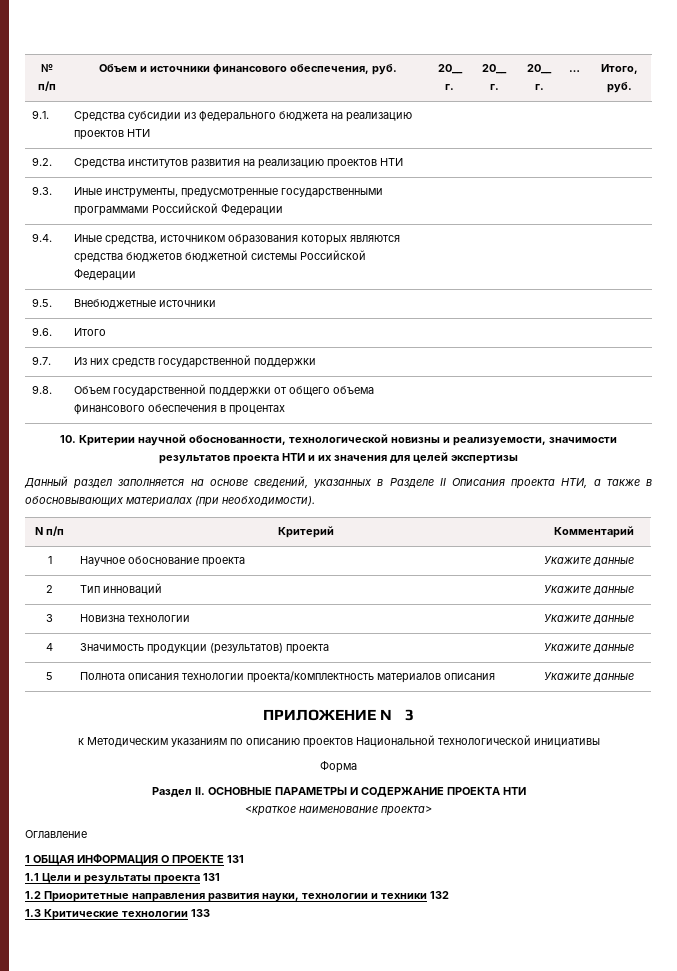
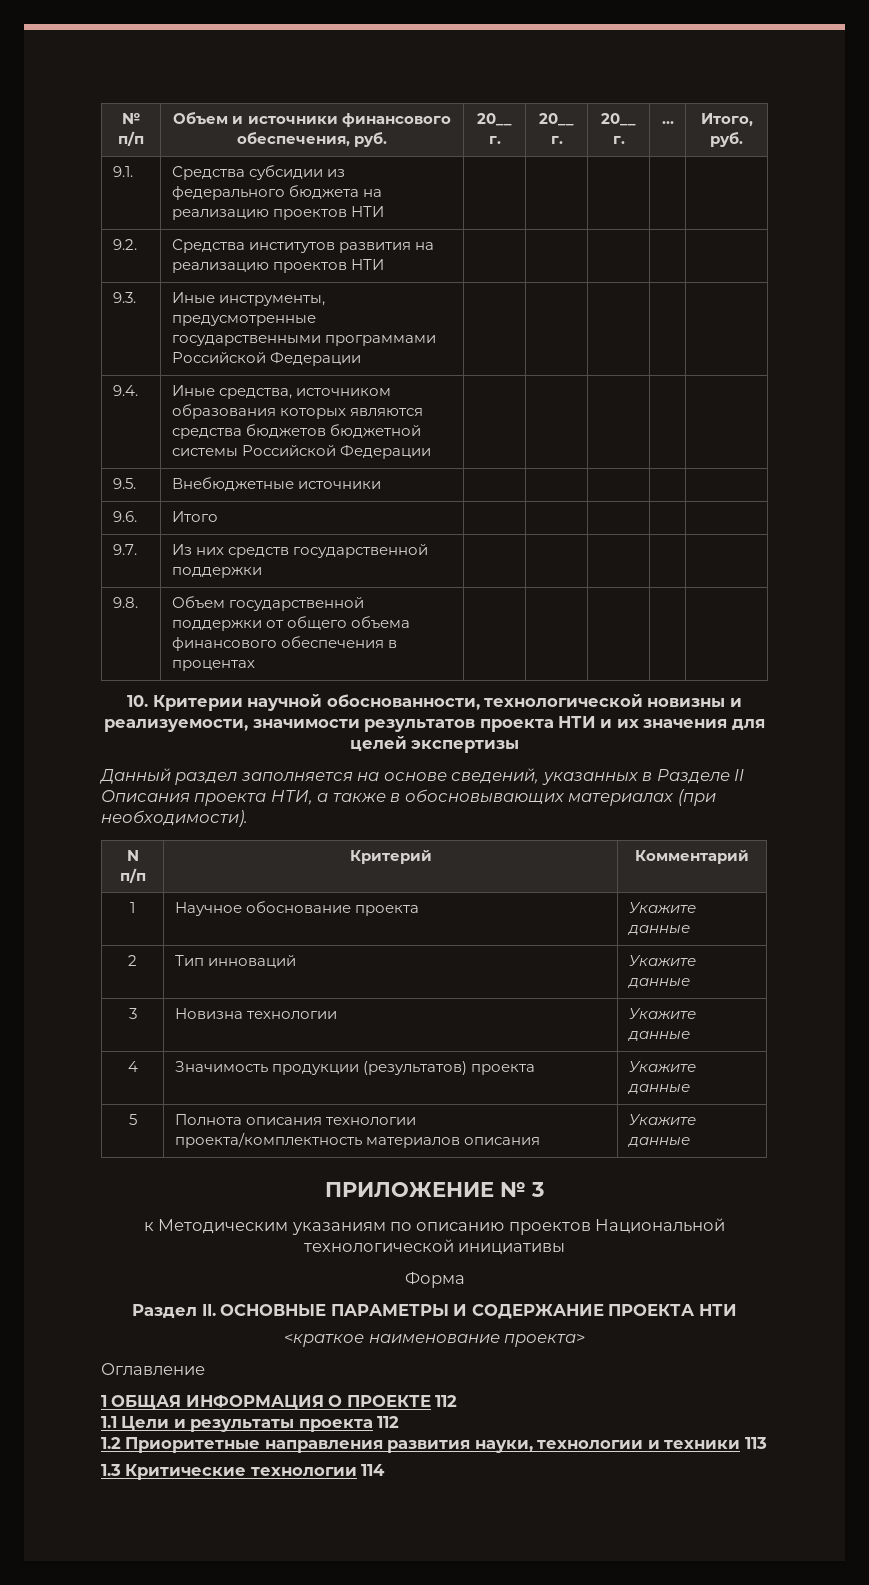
- 1 ОБЩАЯ ИНФОРМАЦИЯ О ПРОЕКТЕ 131
+ 1 ОБЩАЯ ИНФОРМАЦИЯ О ПРОЕКТЕ 112
- 1.1 Цели и результаты проекта 131
+ 1.1 Цели и результаты проекта 112
- 1.2 Приоритетные направления развития науки, технологии и техники 132
+ 1.2 Приоритетные направления развития науки, технологии и техники 113
- 1.3 Критические технологии 133
+ 1.3 Критические технологии 114

